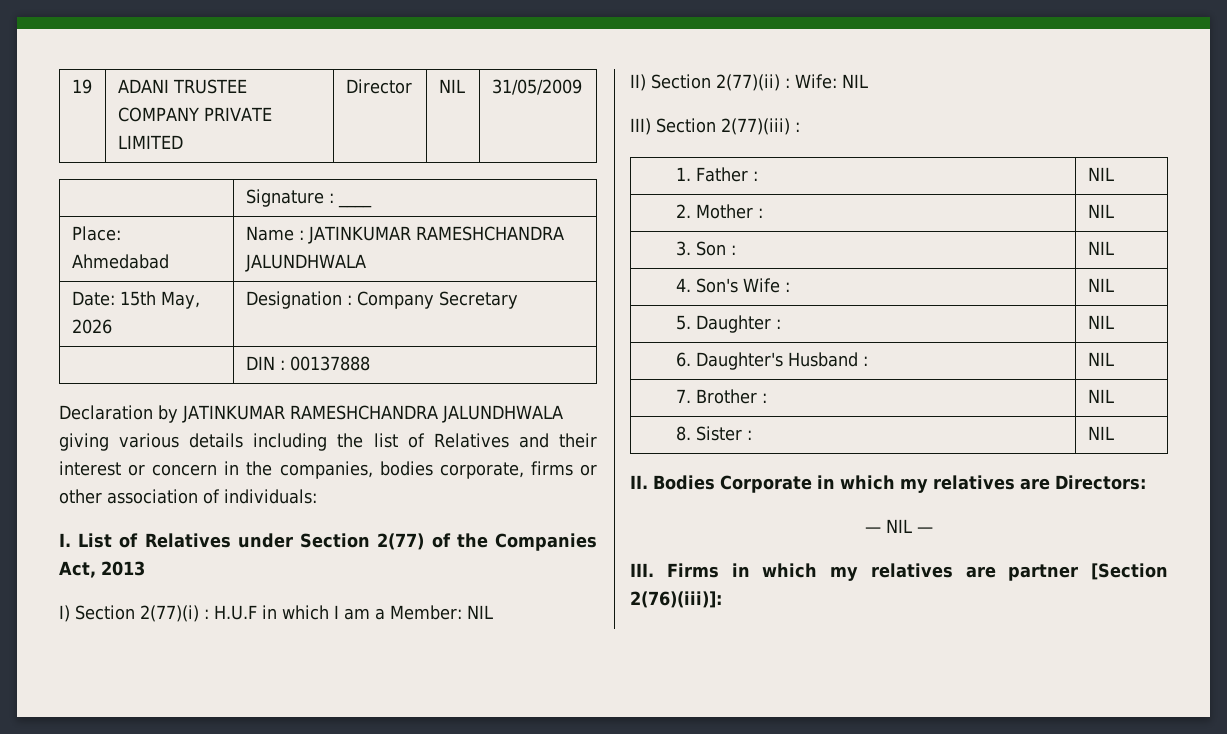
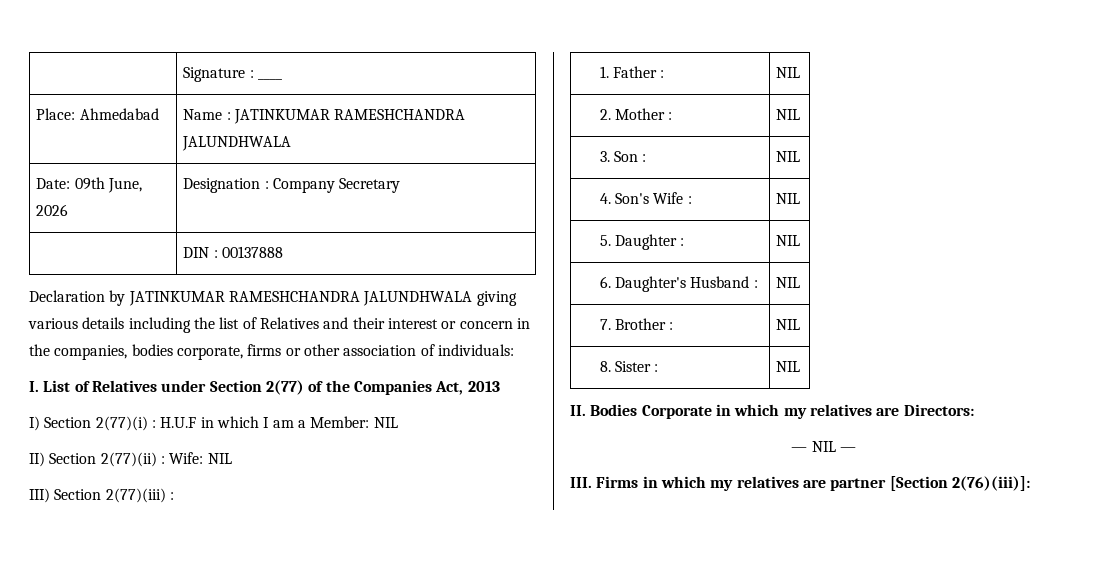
- 19 | ADANI TRUSTEE COMPANY PRIVATE LIMITED | Director | NIL | 31/05/2009
- Date: 15th May, 2026 | Designation : Company Secretary
+ Date: 09th June, 2026 | Designation : Company Secretary

